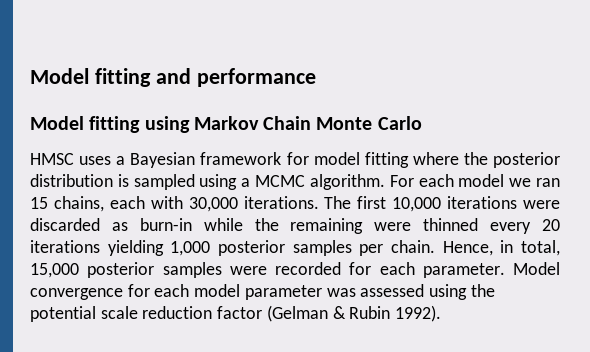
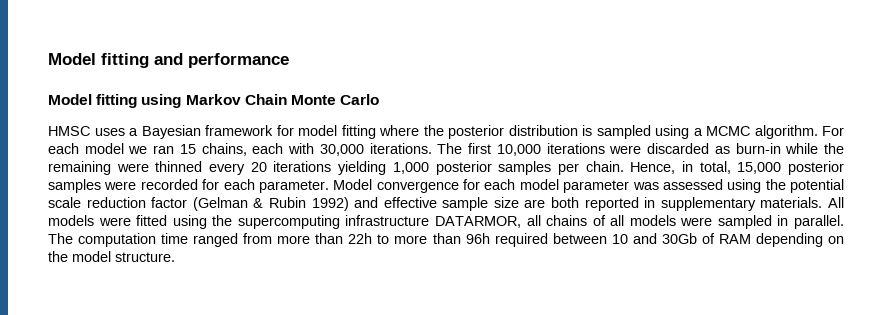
- Model convergence for each model parameter was assessed using the potential scale reduction factor (Gelman & Rubin 1992).
+ Model convergence for each model parameter was assessed using the potential scale reduction factor (Gelman & Rubin 1992) and effective sample size are both reported in supplementary materials. All models were fitted using the supercomputing infrastructure DATARMOR, all chains of all models were sampled in parallel. The computation time ranged from more than 22h to more than 96h required between 10 and 30Gb of RAM depending on the model structure.

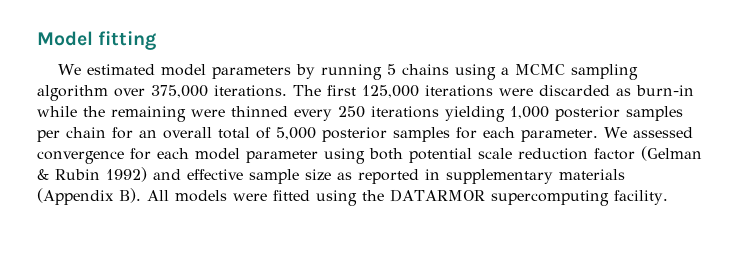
- Model fitting and performance
- Model fitting using Markov Chain Monte Carlo
- HMSC uses a Bayesian framework for model fitting where the posterior distribution is sampled using a MCMC algorithm. For each model we ran 15 chains, each with 30,000 iterations.
+ Model fitting
+ We estimated model parameters by running 5 chains using a MCMC sampling algorithm over 375,000 iterations.
- The first 10,000 iterations were discarded as burn-in while the remaining were thinned every 20 iterations yielding 1,000 posterior samples per chain. Hence, in total, 15,000 posterior samples were recorded for each parameter.
+ The first 125,000 iterations were discarded as burn-in while the remaining were thinned every 250 iterations yielding 1,000 posterior samples per chain for an overall total of 5,000 posterior samples for each parameter.
- Model convergence for each model parameter was assessed using the potential scale reduction factor (Gelman & Rubin 1992) and effective sample size are both reported in supplementary materials. All models were fitted using the supercomputing infrastructure DATARMOR, all chains of all models were sampled in parallel. The computation time ranged from more than 22h to more than 96h required between 10 and 30Gb of RAM depending on the model structure.
+ We assessed convergence for each model parameter using both potential scale reduction factor (Gelman & Rubin 1992) and effective sample size as reported in supplementary materials (Appendix B). All models were fitted using the DATARMOR supercomputing facility.

